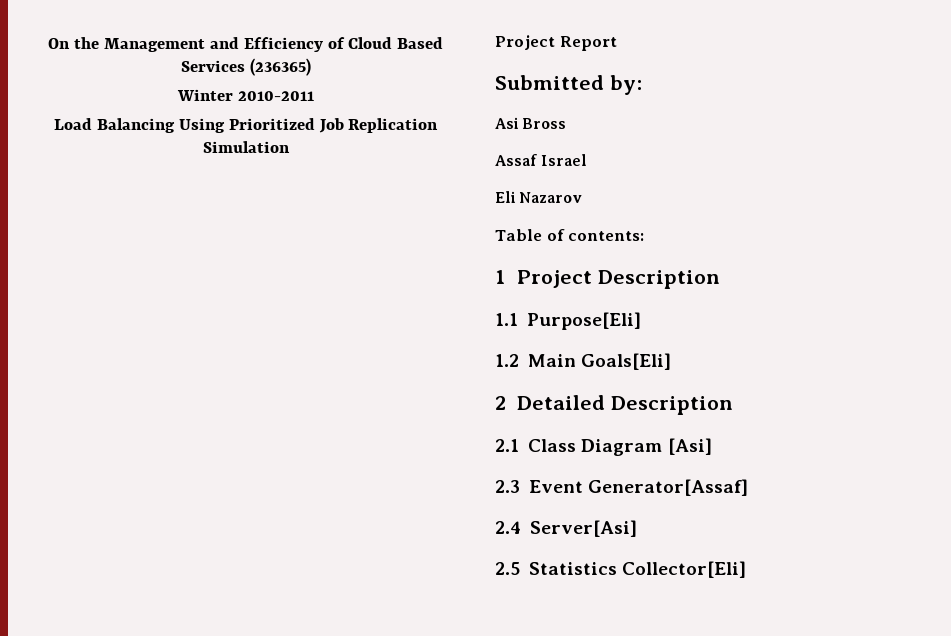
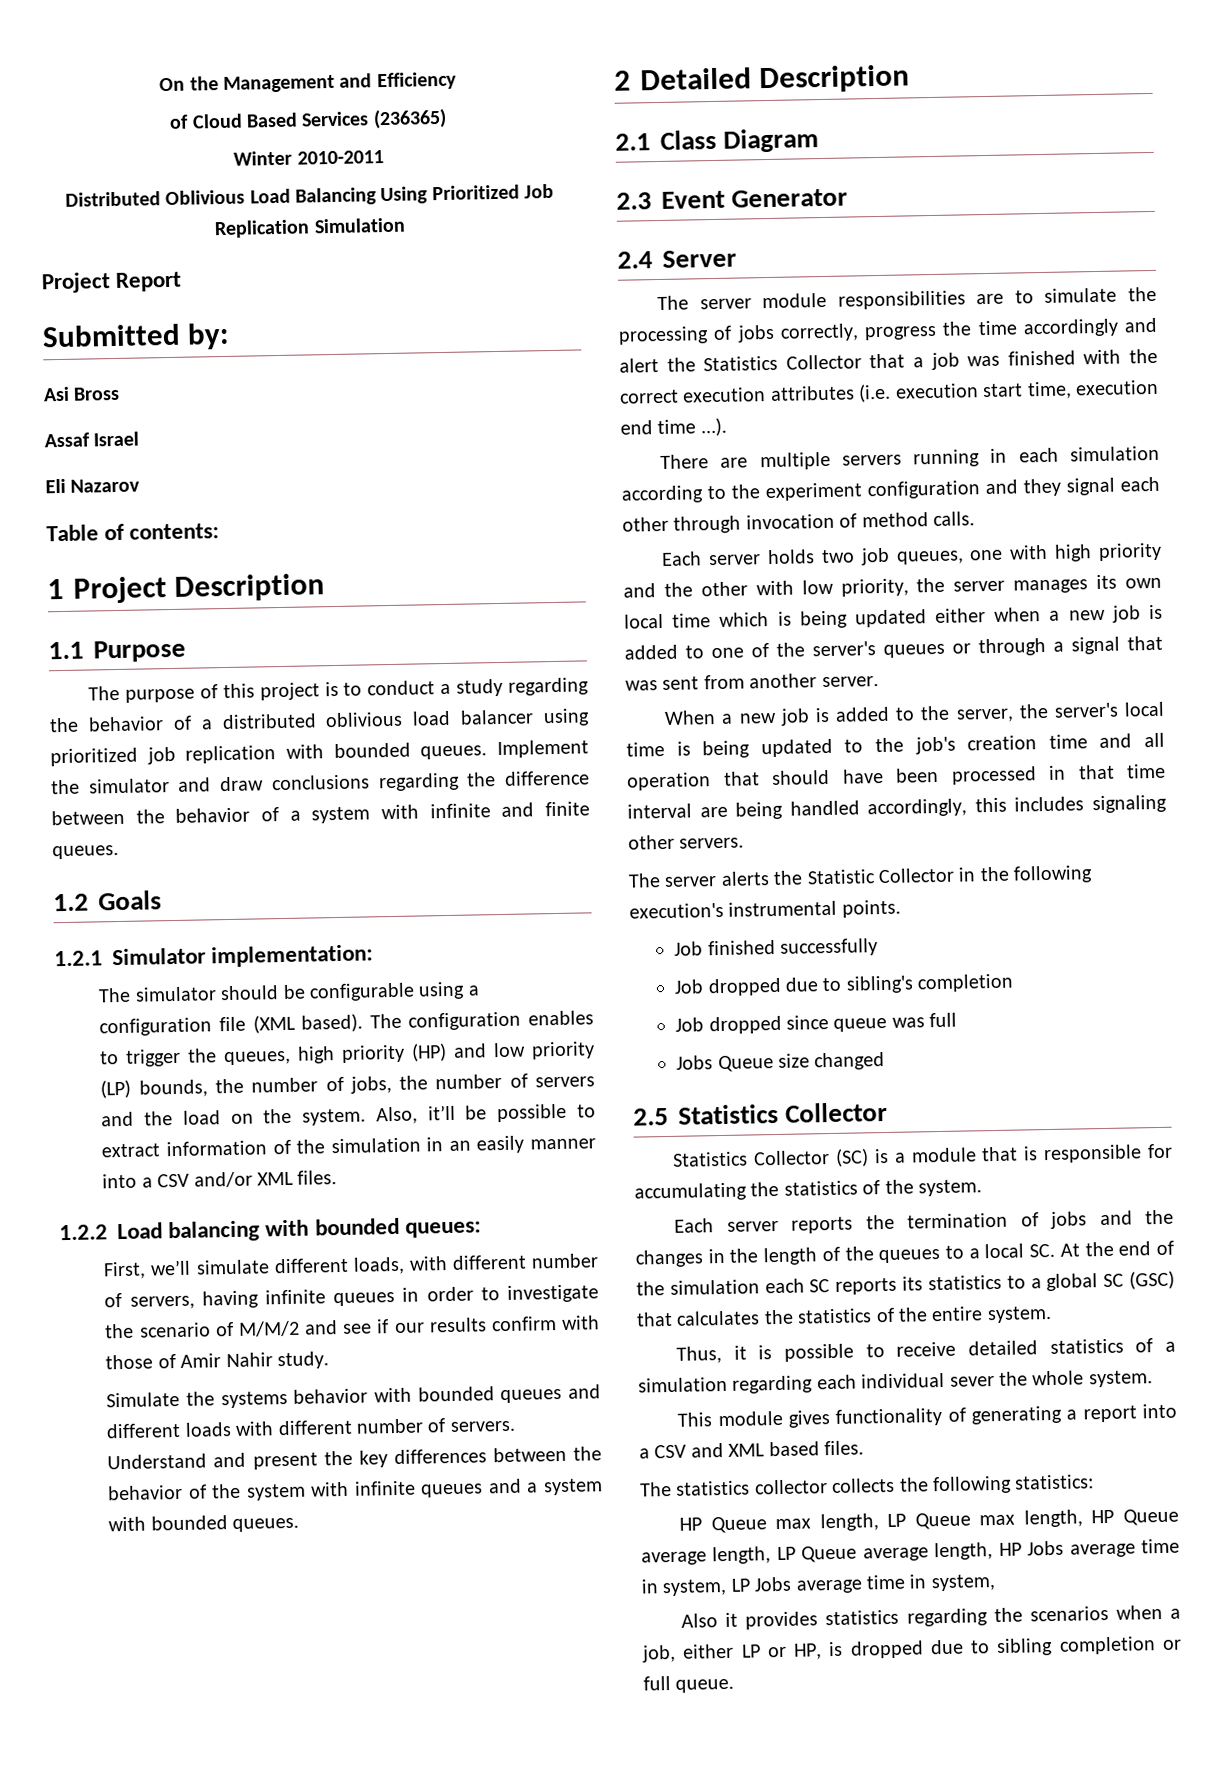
- On the Management and Efficiency of Cloud Based Services (236365)
+ On the Management and Efficiency
+ of Cloud Based Services (236365)
- Load Balancing Using Prioritized Job Replication Simulation
+ Distributed Oblivious Load Balancing Using Prioritized Job Replication Simulation
- 1.1 Purpose[Eli]
- 1.2 Main Goals[Eli]
+ 1.1 Purpose
+ The purpose of this project is to conduct a study regarding the behavior of a distributed oblivious load balancer using prioritized job replication with bounded queues. Implement the simulator and draw conclusions regarding the difference between the behavior of a system with infinite and finite queues.
+ 1.2 Goals
+ 1.2.1 Simulator implementation:
+ The simulator should be configurable using a configuration file (XML based). The configuration enables to trigger the queues, high priority (HP) and low priority (LP) bounds, the number of jobs, the number of servers and the load on the system. Also, it’ll be possible to extract information of the simulation in an easily manner into a CSV and/or XML files.
+ 1.2.2 Load balancing with bounded queues:
+ First, we’ll simulate different loads, with different number of servers, having infinite queues in order to investigate the scenario of M/M/2 and see if our results confirm with those of Amir Nahir study.
+ Simulate the systems behavior with bounded queues and different loads with different number of servers. Understand and present the key differences between the behavior of the system with infinite queues and a system with bounded queues.
- 2.1 Class Diagram [Asi]
+ 2.1 Class Diagram
- 2.3 Event Generator[Assaf]
+ 2.3 Event Generator
- 2.4 Server[Asi]
- 2.5 Statistics Collector[Eli]
+ 2.4 Server
+ The server module responsibilities are to simulate the processing of jobs correctly, progress the time accordingly and alert the Statistics Collector that a job was finished with the correct execution attributes (i.e. execution start time, execution end time …).
+ There are multiple servers running in each simulation according to the experiment configuration and they signal each other through invocation of method calls.
+ Each server holds two job queues, one with high priority and the other with low priority, the server manages its own local time which is being updated either when a new job is added to one of the server's queues or through a signal that was sent from another server.
+ When a new job is added to the server, the server's local time is being updated to the job's creation time and all operation that should have been processed in that time interval are being handled accordingly, this includes signaling other servers.
+ The server alerts the Statistic Collector in the following execution's instrumental points.
+ Job finished successfully
+ Job dropped due to sibling's completion
+ Job dropped since queue was full
+ Jobs Queue size changed
+ 2.5 Statistics Collector
+ Statistics Collector (SC) is a module that is responsible for accumulating the statistics of the system.
+ Each server reports the termination of jobs and the changes in the length of the queues to a local SC. At the end of the simulation each SC reports its statistics to a global SC (GSC) that calculates the statistics of the entire system.
+ Thus, it is possible to receive detailed statistics of a simulation regarding each individual sever the whole system.
+ This module gives functionality of generating a report into a CSV and XML based files.
+ The statistics collector collects the following statistics:
+ HP Queue max length, LP Queue max length, HP Queue average length, LP Queue average length, HP Jobs average time in system, LP Jobs average time in system,
+ Also it provides statistics regarding the scenarios when a job, either LP or HP, is dropped due to sibling completion or full queue.

